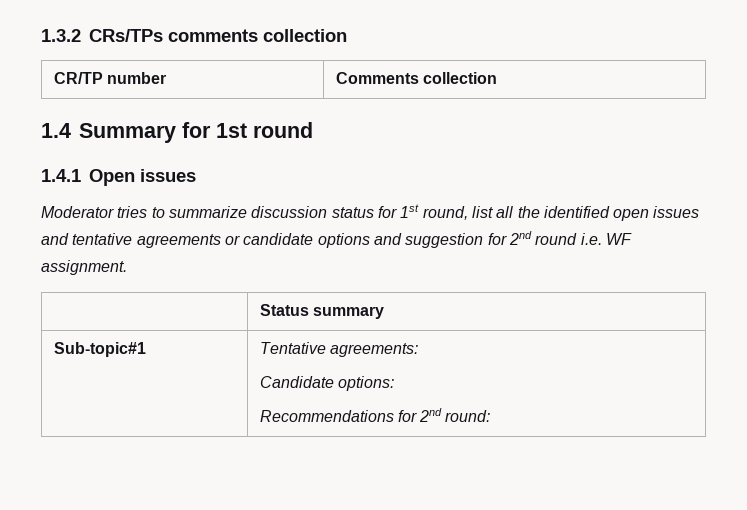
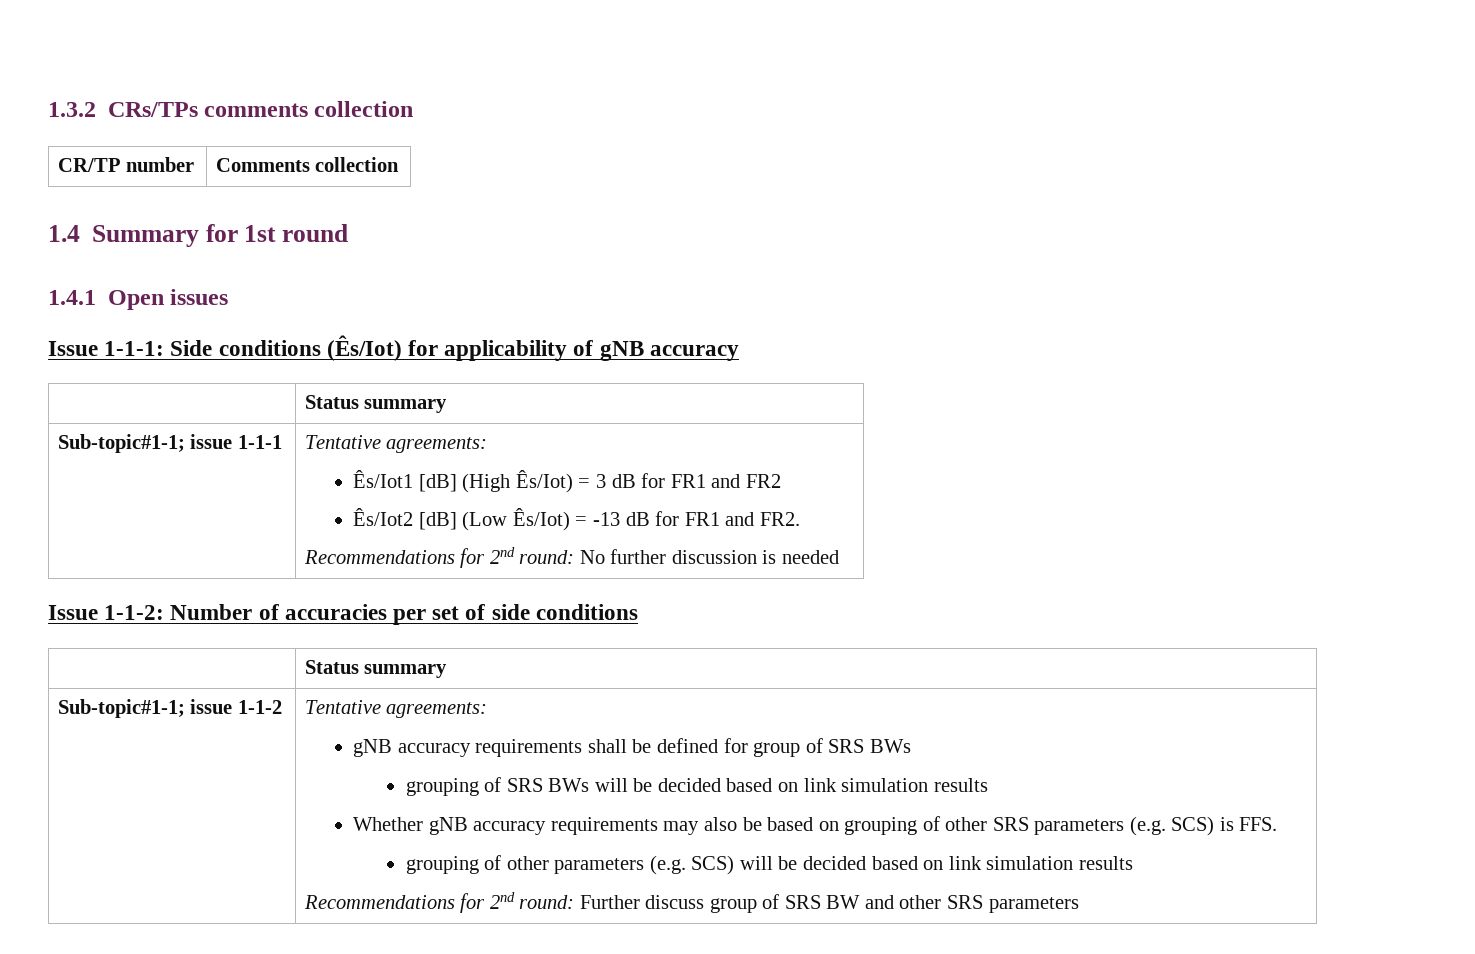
- Moderator tries to summarize discussion status for 1st round, list all the identified open issues and tentative agreements or candidate options and suggestion for 2nd round i.e. WF assignment.
+ Issue 1-1-1: Side conditions (Ês/Iot) for applicability of gNB accuracy
  | Status summary
- Sub-topic#1 | Tentative agreements:
- Candidate options:
- Recommendations for 2nd round:
+ Sub-topic#1-1; issue 1-1-1 | Tentative agreements:
+ Ês/Iot1 [dB] (High Ês/Iot) = 3 dB for FR1 and FR2
+ Ês/Iot2 [dB] (Low Ês/Iot) = -13 dB for FR1 and FR2.
+ Recommendations for 2nd round: No further discussion is needed
+ Issue 1-1-2: Number of accuracies per set of side conditions
+ | Status summary
+ Sub-topic#1-1; issue 1-1-2 | Tentative agreements:
+ gNB accuracy requirements shall be defined for group of SRS BWs
+ grouping of SRS BWs will be decided based on link simulation results
+ Whether gNB accuracy requirements may also be based on grouping of other SRS parameters (e.g. SCS) is FFS.
+ grouping of other parameters (e.g. SCS) will be decided based on link simulation results
+ Recommendations for 2nd round: Further discuss group of SRS BW and other SRS parameters

